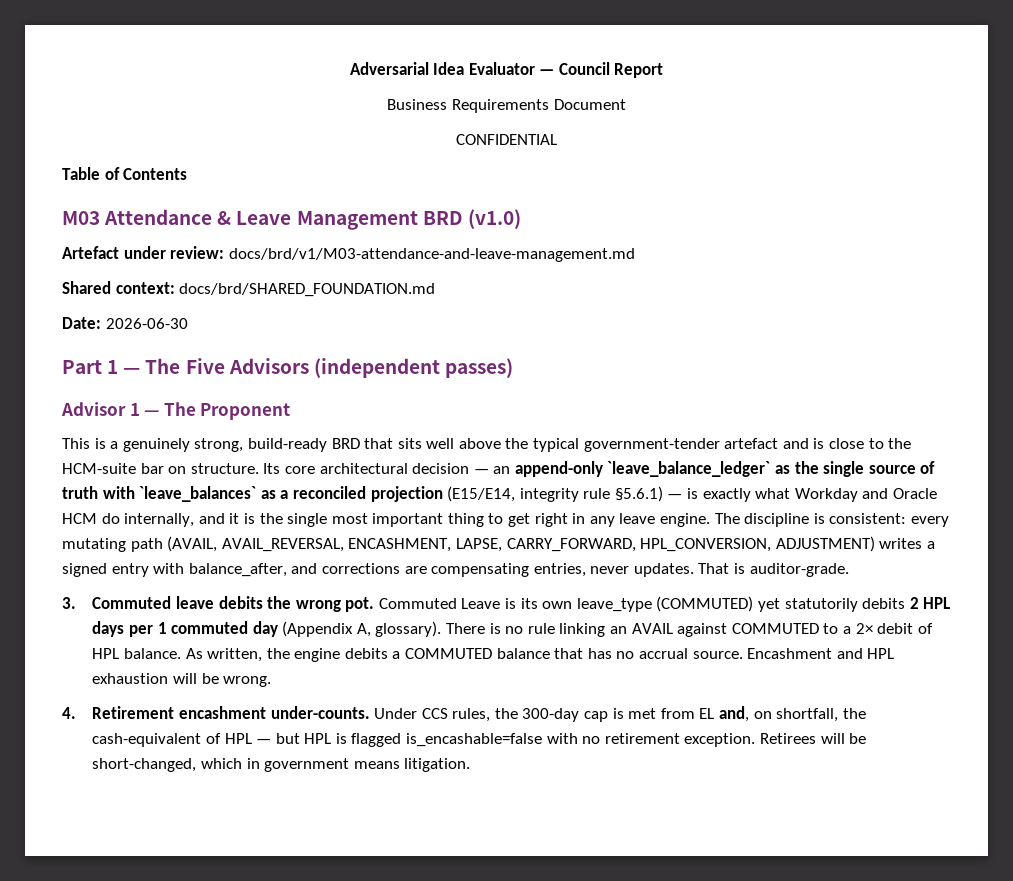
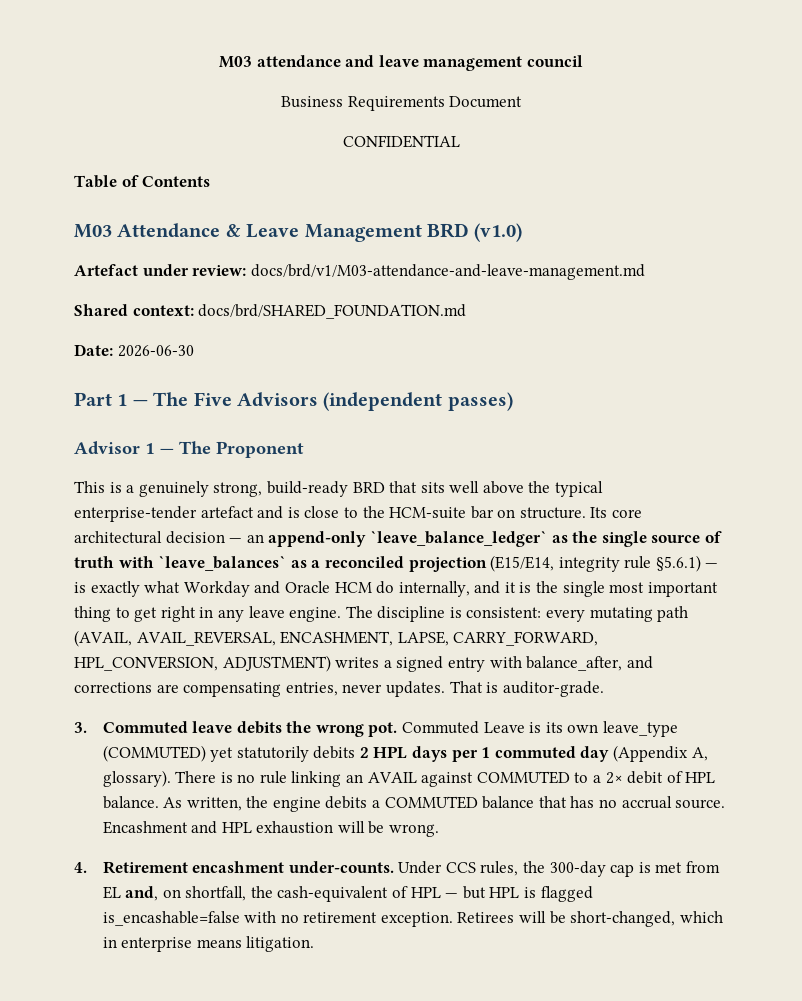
- Adversarial Idea Evaluator — Council Report
+ M03 attendance and leave management council
- This is a genuinely strong, build-ready BRD that sits well above the typical government-tender artefact and is close to the HCM-suite bar on structure.
+ This is a genuinely strong, build-ready BRD that sits well above the typical enterprise-tender artefact and is close to the HCM-suite bar on structure.
- Retirees will be short-changed, which in government means litigation.
+ Retirees will be short-changed, which in enterprise means litigation.

